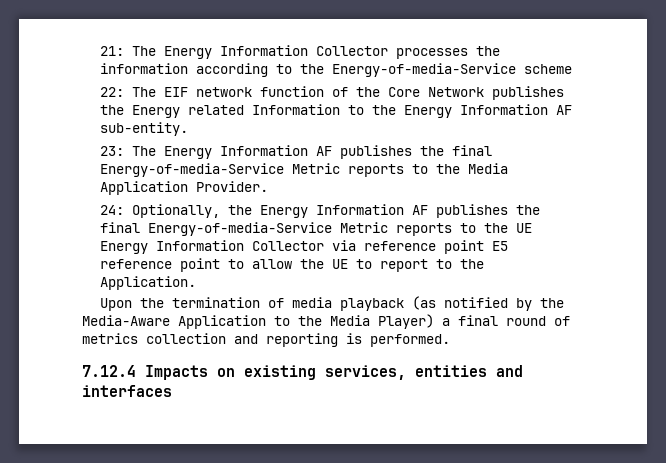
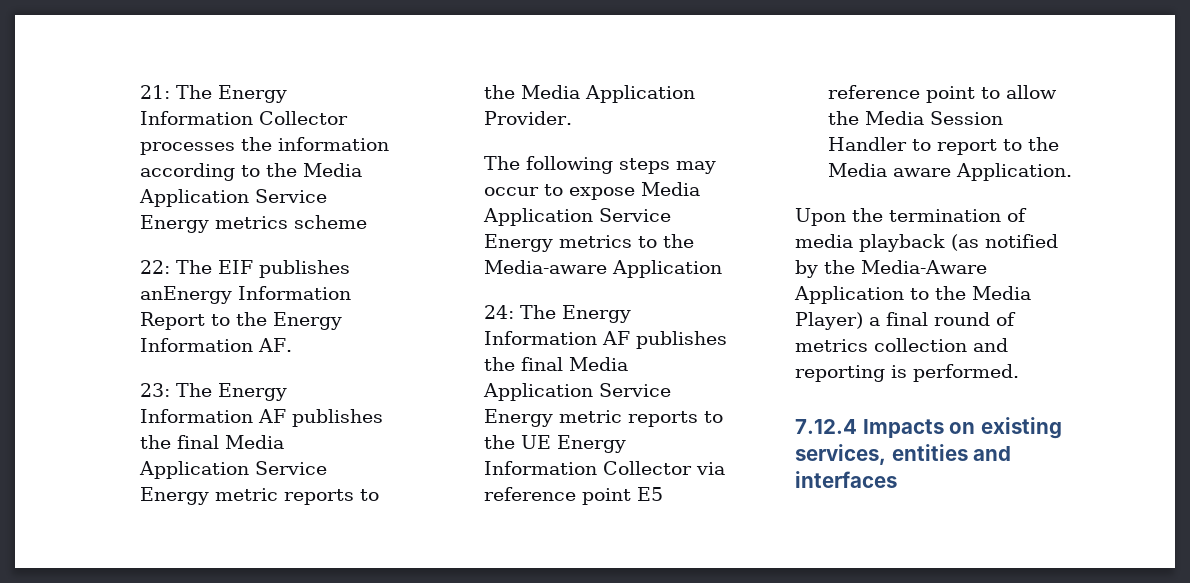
- 21: The Energy Information Collector processes the information according to the Energy-of-media-Service scheme
+ 21: The Energy Information Collector processes the information according to the Media Application Service Energy metrics scheme
- 22: The EIF network function of the Core Network publishes the Energy related Information to the Energy Information AF sub-entity.
+ 22: The EIF publishes anEnergy Information Report to the Energy Information AF.
- 23: The Energy Information AF publishes the final Energy-of-media-Service Metric reports to the Media Application Provider.
+ 23: The Energy Information AF publishes the final Media Application Service Energy metric reports to the Media Application Provider.
+ The following steps may occur to expose Media Application Service Energy metrics to the Media-aware Application
- 24: Optionally, the Energy Information AF publishes the final Energy-of-media-Service Metric reports to the UE Energy Information Collector via reference point E5 reference point to allow the UE to report to the Application.
+ 24: The Energy Information AF publishes the final Media Application Service Energy metric reports to the UE Energy Information Collector via reference point E5 reference point to allow the Media Session Handler to report to the Media aware Application.

